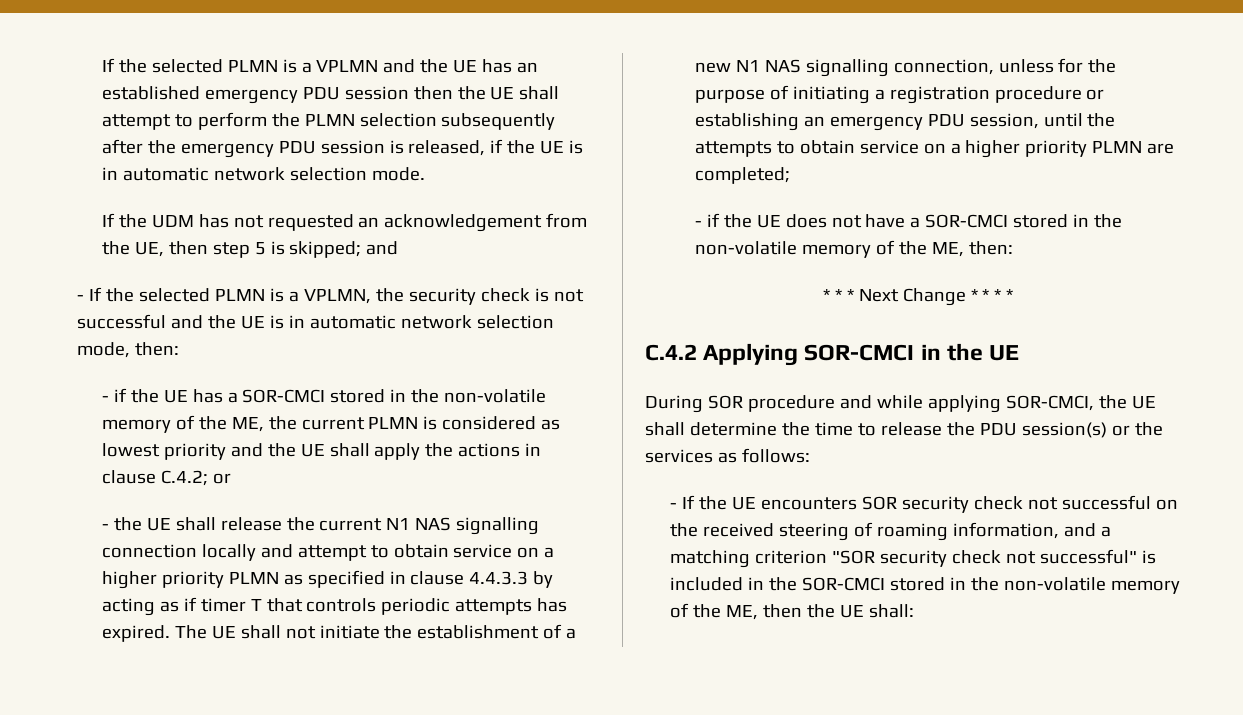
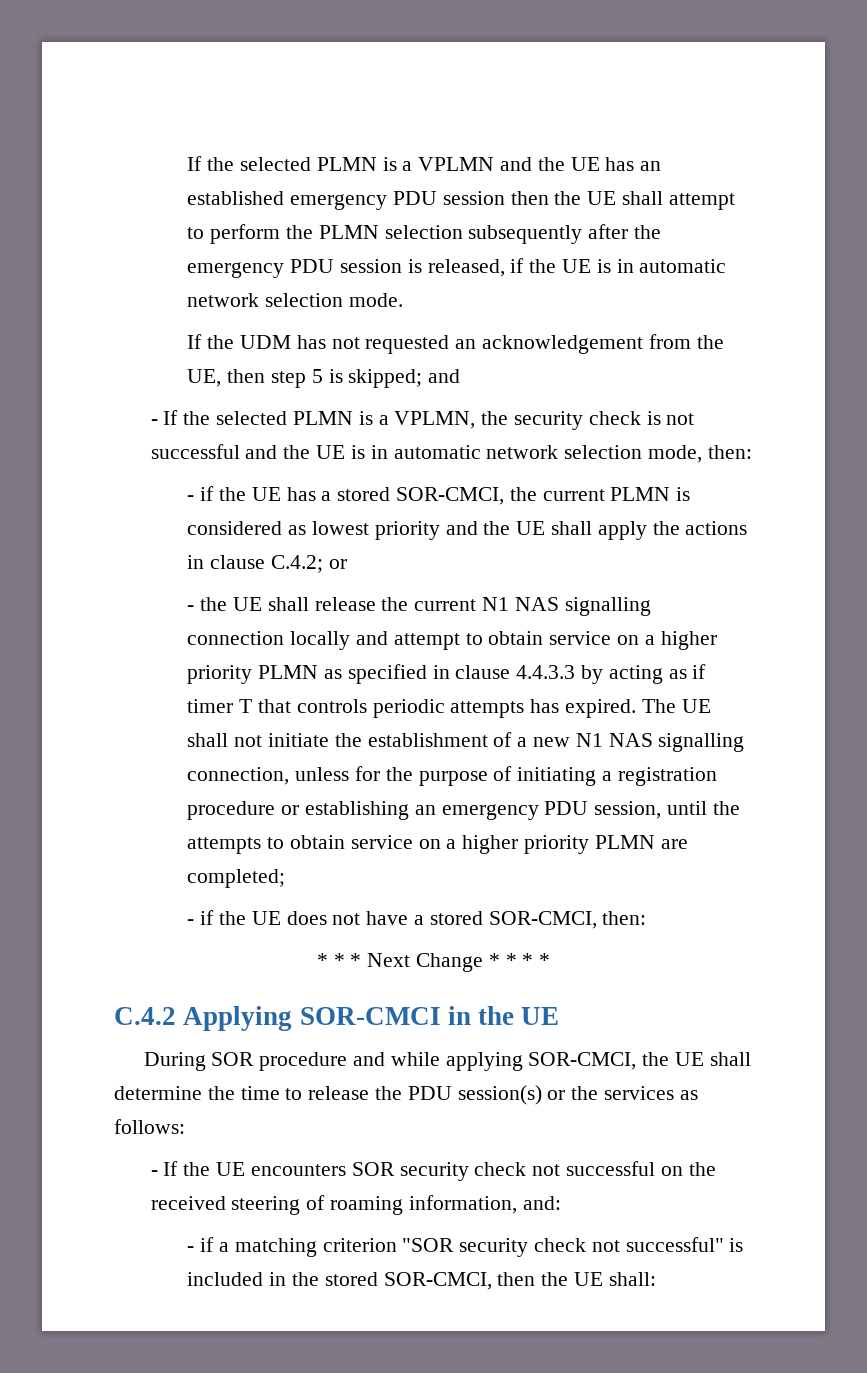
- - if the UE has a SOR-CMCI stored in the non-volatile memory of the ME, the current PLMN is considered as lowest priority and the UE shall apply the actions in clause C.4.2; or
+ - if the UE has a stored SOR-CMCI, the current PLMN is considered as lowest priority and the UE shall apply the actions in clause C.4.2; or
- - if the UE does not have a SOR-CMCI stored in the non-volatile memory of the ME, then:
+ - if the UE does not have a stored SOR-CMCI, then:
- - If the UE encounters SOR security check not successful on the received steering of roaming information, and a matching criterion "SOR security check not successful" is included in the SOR-CMCI stored in the non-volatile memory of the ME, then the UE shall:
+ - If the UE encounters SOR security check not successful on the received steering of roaming information, and:
+ - if a matching criterion "SOR security check not successful" is included in the stored SOR-CMCI, then the UE shall:

